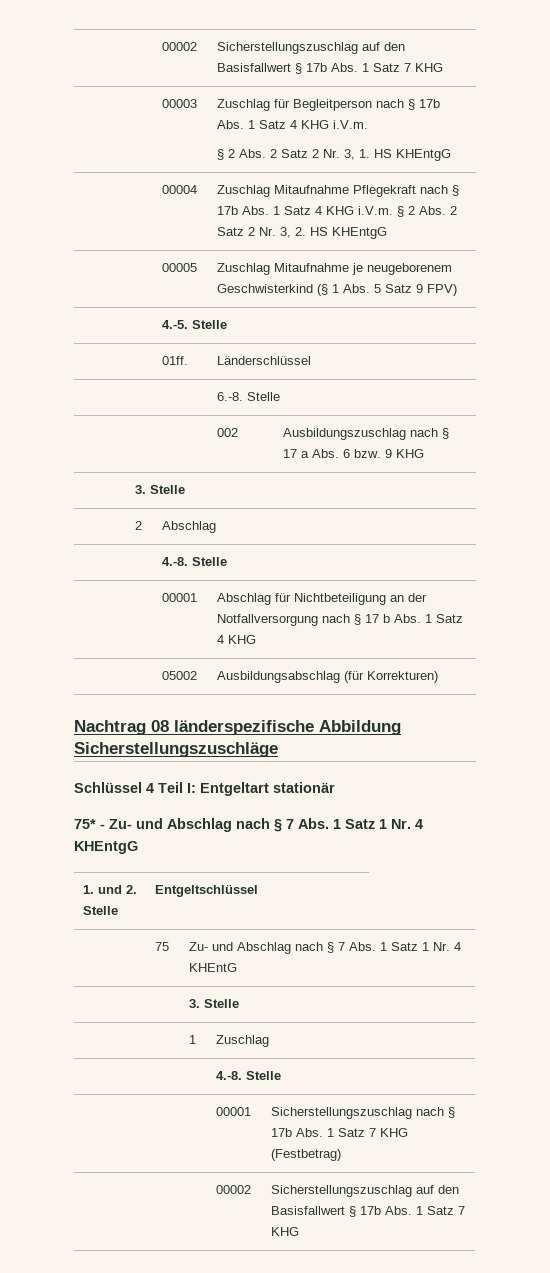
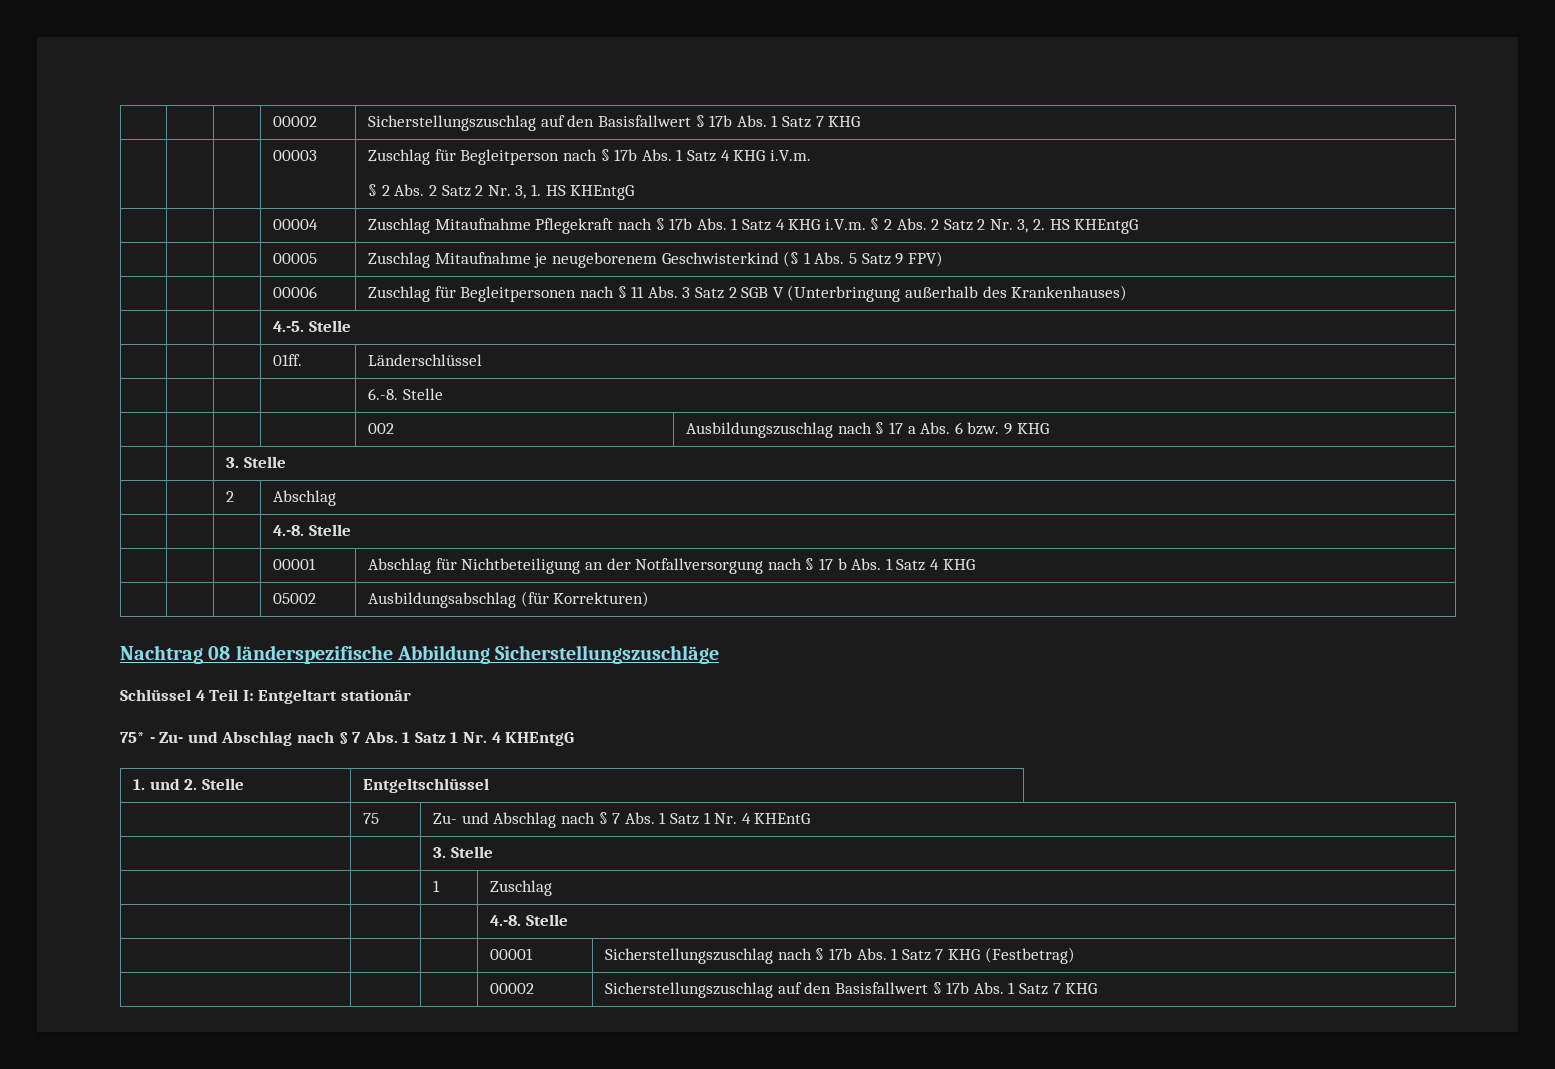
+ | | | 00006 | Zuschlag für Begleitpersonen nach § 11 Abs. 3 Satz 2 SGB V (Unterbringung außerhalb des Krankenhauses)

